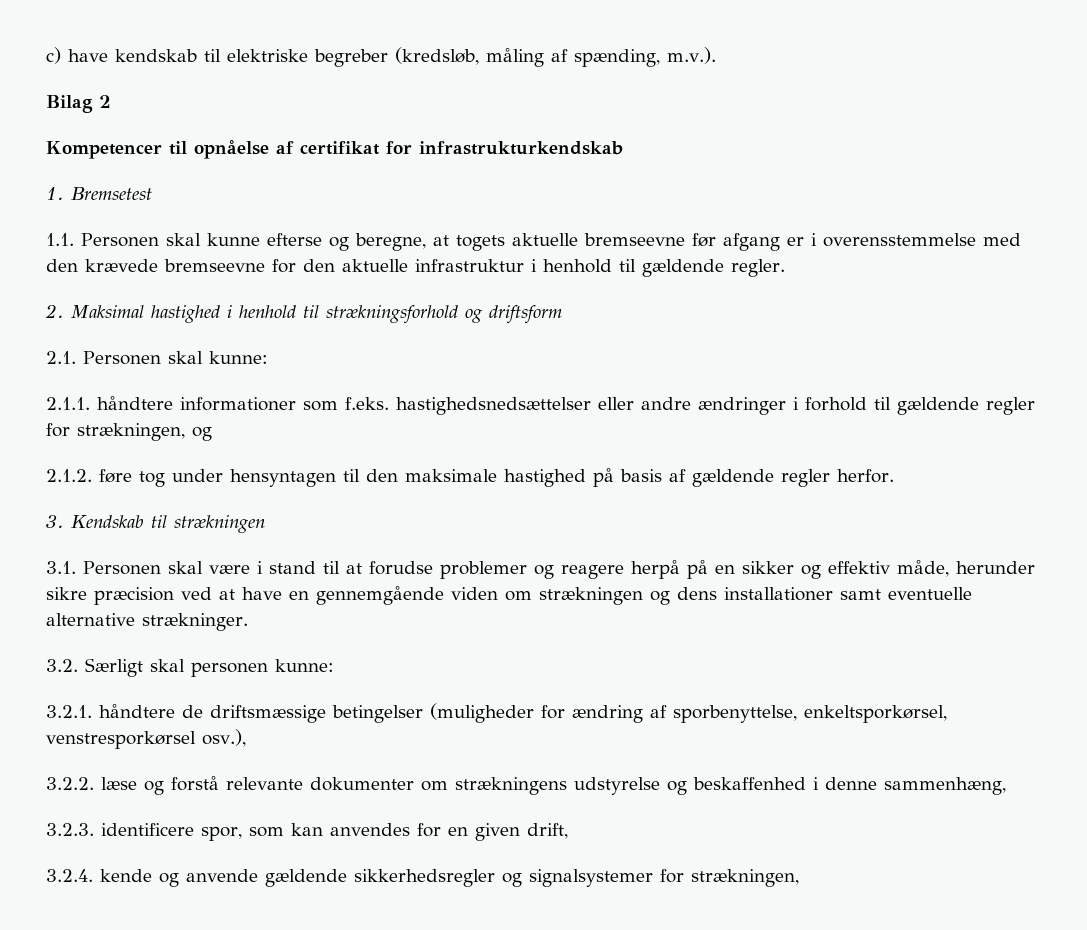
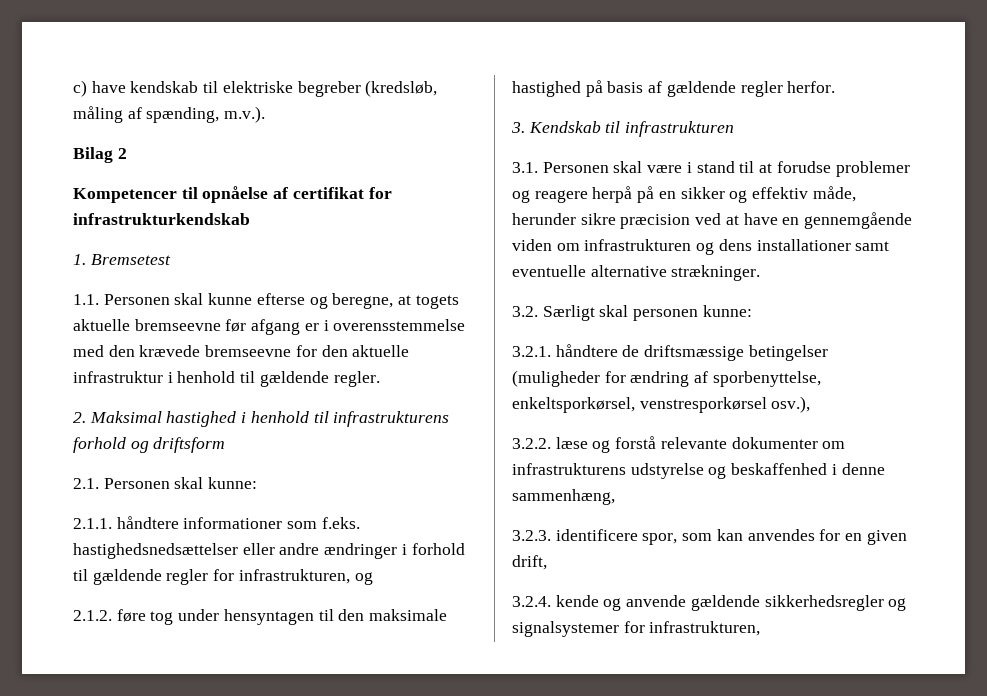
- 2. Maksimal hastighed i henhold til strækningsforhold og driftsform
+ 2. Maksimal hastighed i henhold til infrastrukturens forhold og driftsform
- 2.1.1. håndtere informationer som f.eks. hastighedsnedsættelser eller andre ændringer i forhold til gældende regler for strækningen, og
+ 2.1.1. håndtere informationer som f.eks. hastighedsnedsættelser eller andre ændringer i forhold til gældende regler for infrastrukturen, og
- 3. Kendskab til strækningen
+ 3. Kendskab til infrastrukturen
- 3.1. Personen skal være i stand til at forudse problemer og reagere herpå på en sikker og effektiv måde, herunder sikre præcision ved at have en gennemgående viden om strækningen og dens installationer samt eventuelle alternative strækninger.
+ 3.1. Personen skal være i stand til at forudse problemer og reagere herpå på en sikker og effektiv måde, herunder sikre præcision ved at have en gennemgående viden om infrastrukturen og dens installationer samt eventuelle alternative strækninger.
- 3.2.2. læse og forstå relevante dokumenter om strækningens udstyrelse og beskaffenhed i denne sammenhæng,
+ 3.2.2. læse og forstå relevante dokumenter om infrastrukturens udstyrelse og beskaffenhed i denne sammenhæng,
- 3.2.4. kende og anvende gældende sikkerhedsregler og signalsystemer for strækningen,
+ 3.2.4. kende og anvende gældende sikkerhedsregler og signalsystemer for infrastrukturen,

